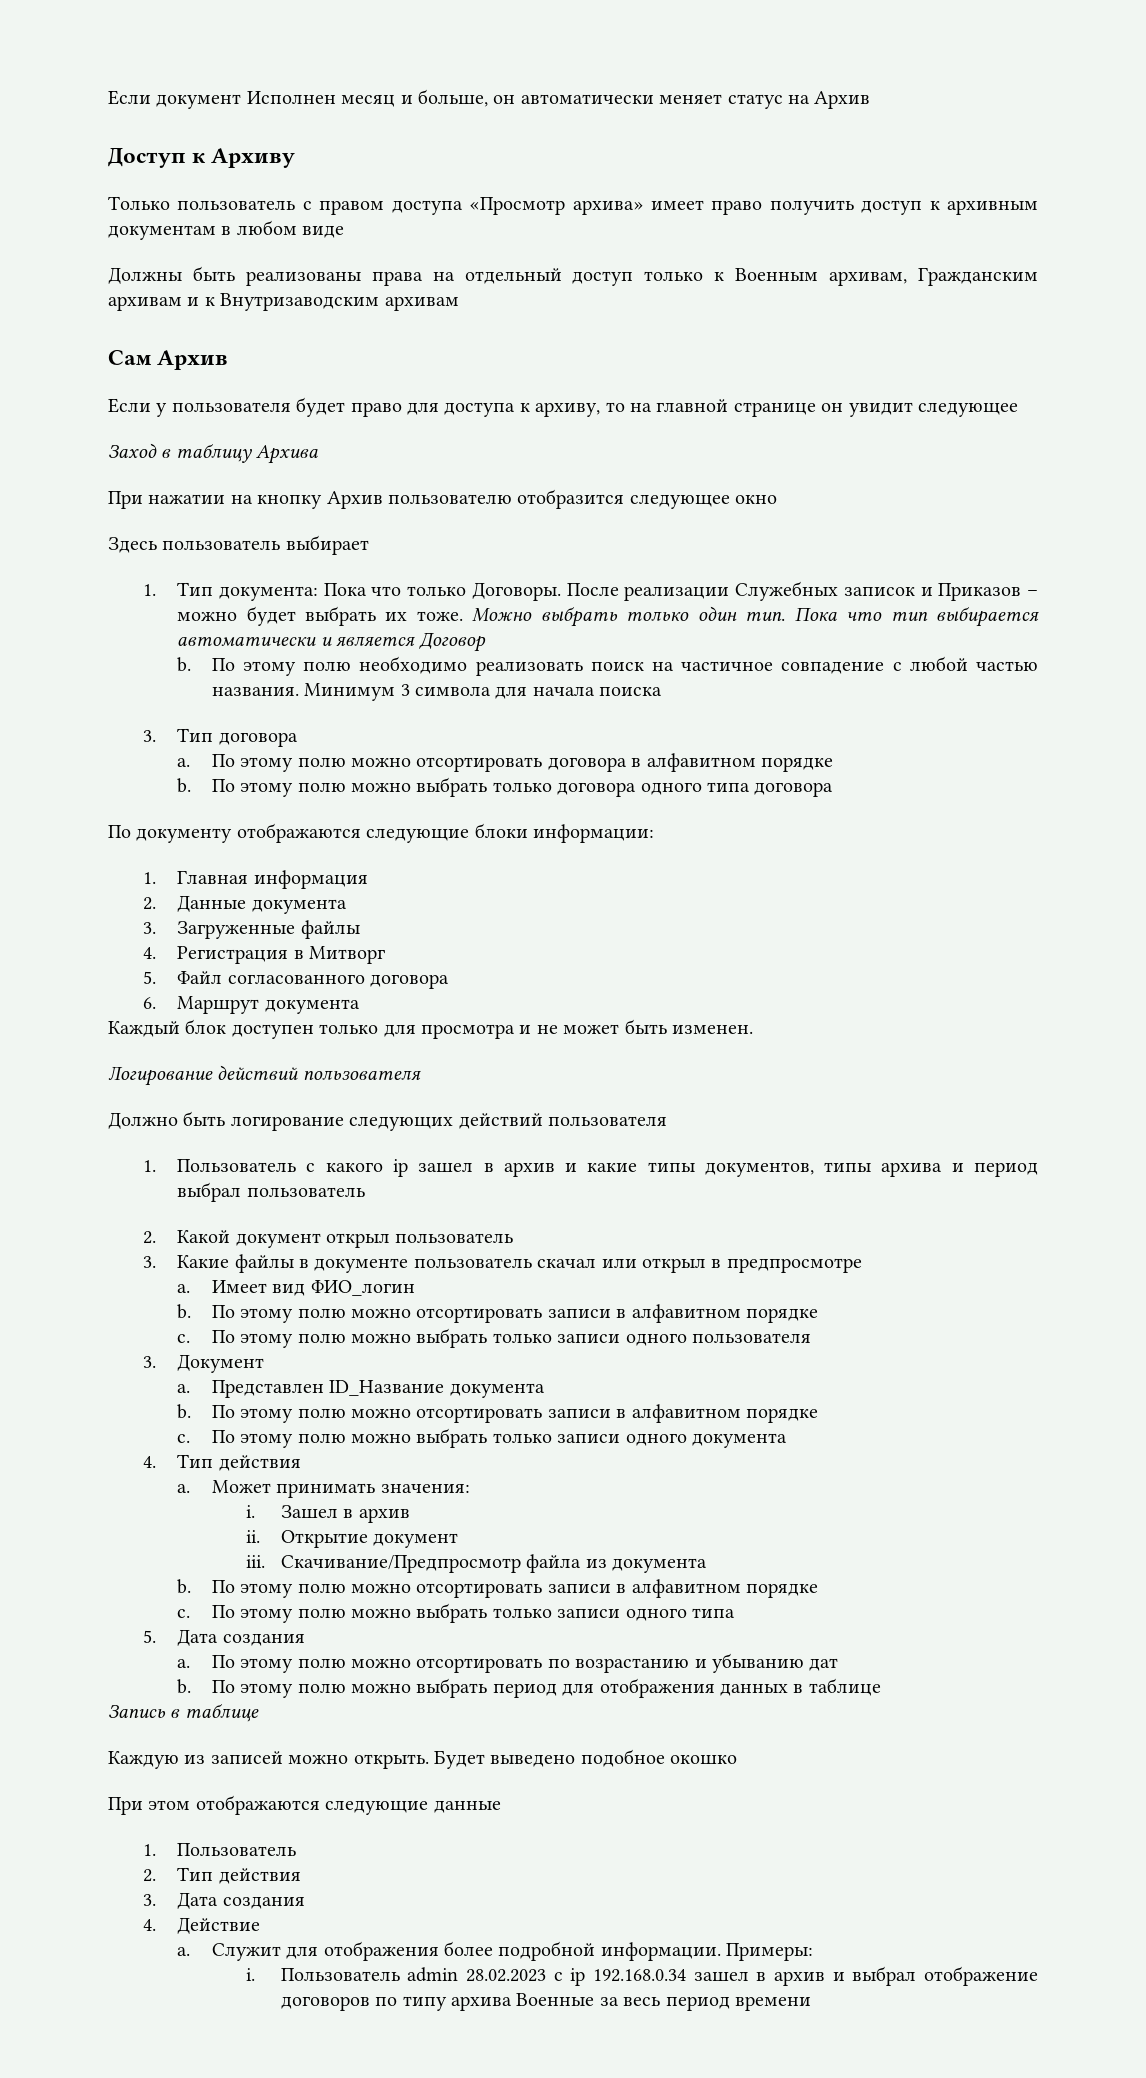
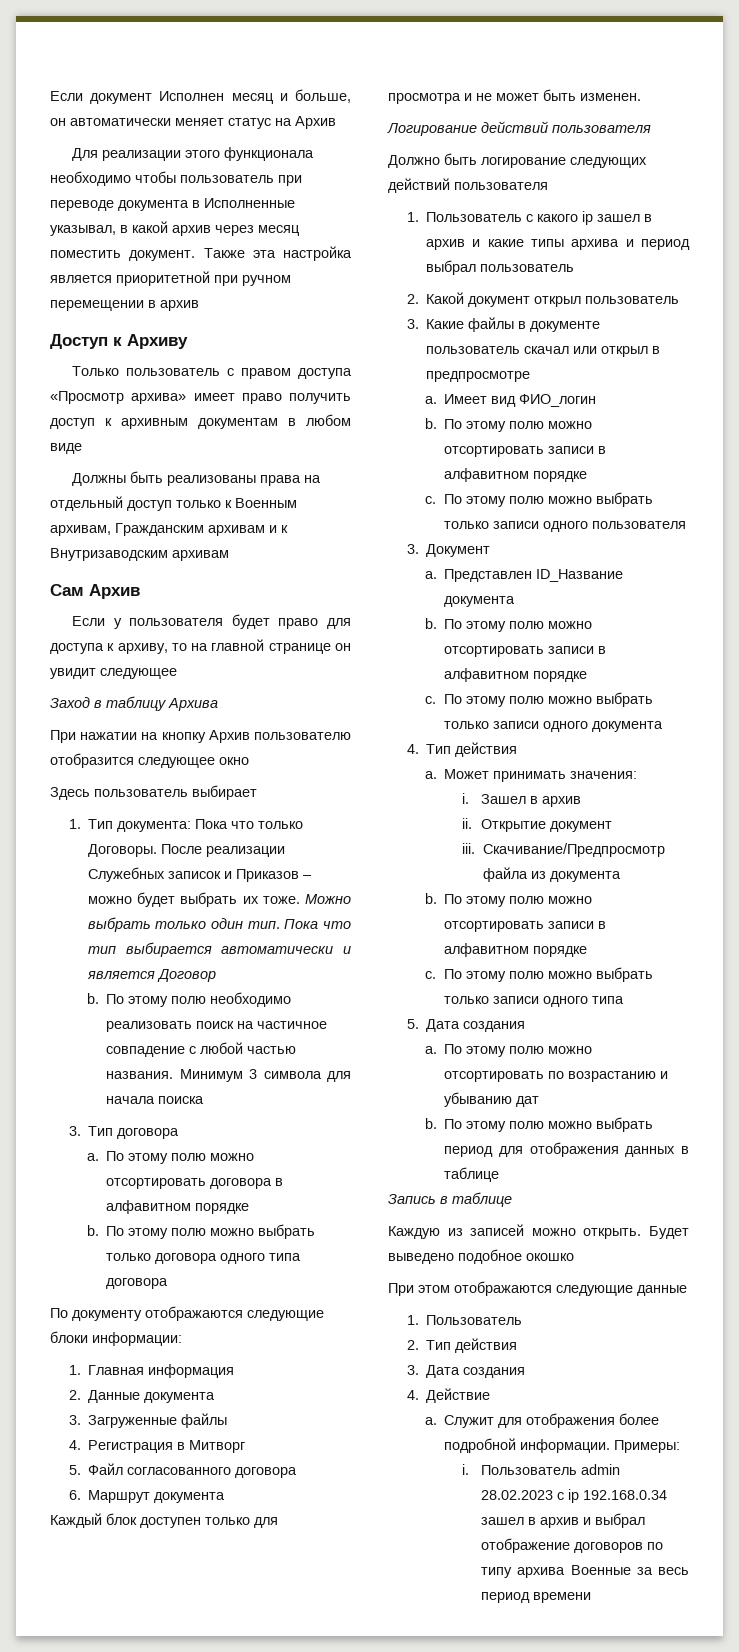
+ Для реализации этого функционала необходимо чтобы пользователь при переводе документа в Исполненные указывал, в какой архив через месяц поместить документ. Также эта настройка является приоритетной при ручном перемещении в архив
- 1. Пользователь с какого ip зашел в архив и какие типы документов, типы архива и период выбрал пользователь
+ 1. Пользователь с какого ip зашел в архив и какие типы архива и период выбрал пользователь

